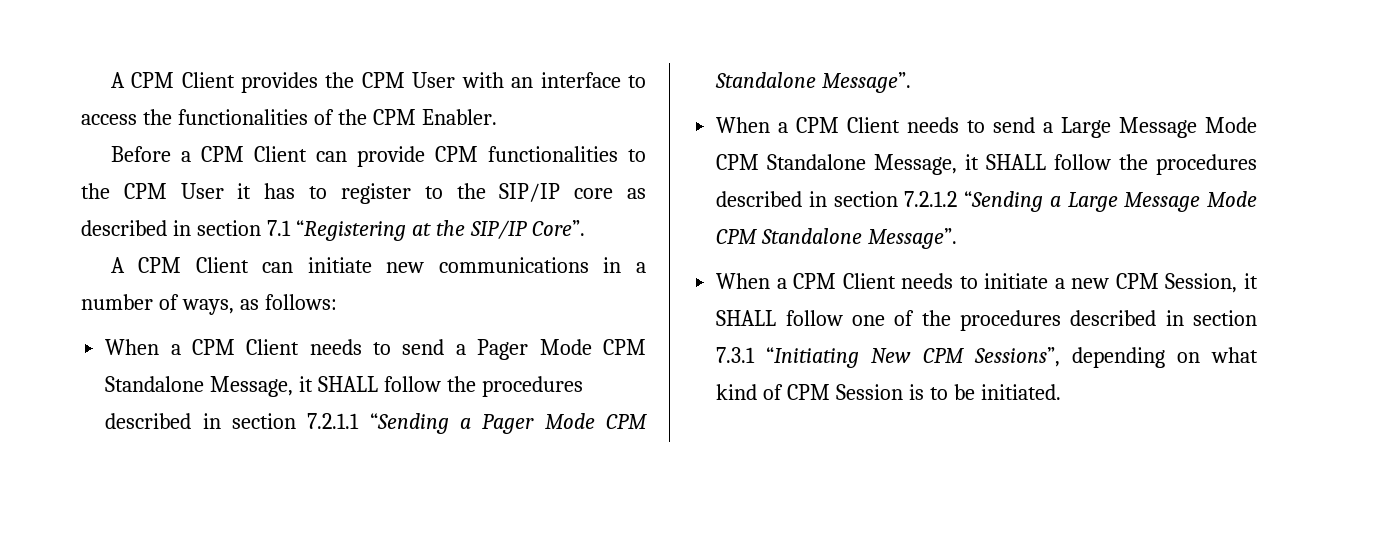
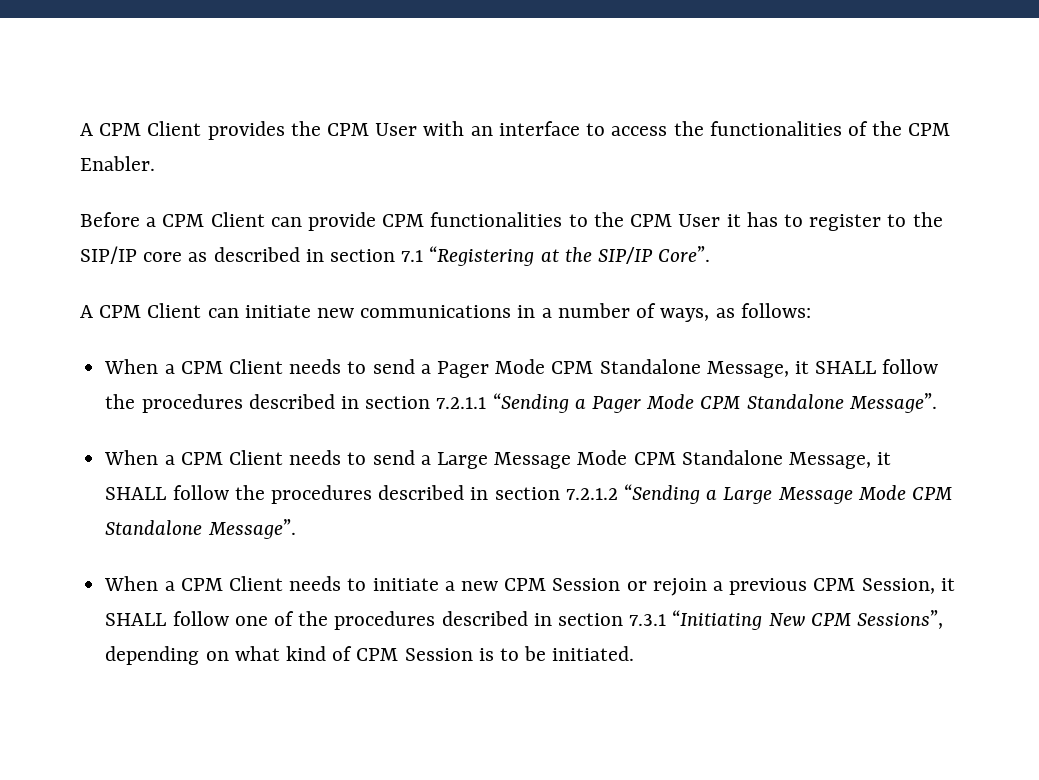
- When a CPM Client needs to initiate a new CPM Session, it SHALL follow one of the procedures described in section 7.3.1 “Initiating New CPM Sessions”, depending on what kind of CPM Session is to be initiated.
+ When a CPM Client needs to initiate a new CPM Session or rejoin a previous CPM Session, it SHALL follow one of the procedures described in section 7.3.1 “Initiating New CPM Sessions”, depending on what kind of CPM Session is to be initiated.

